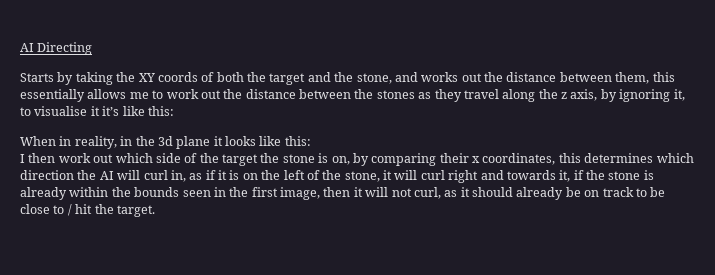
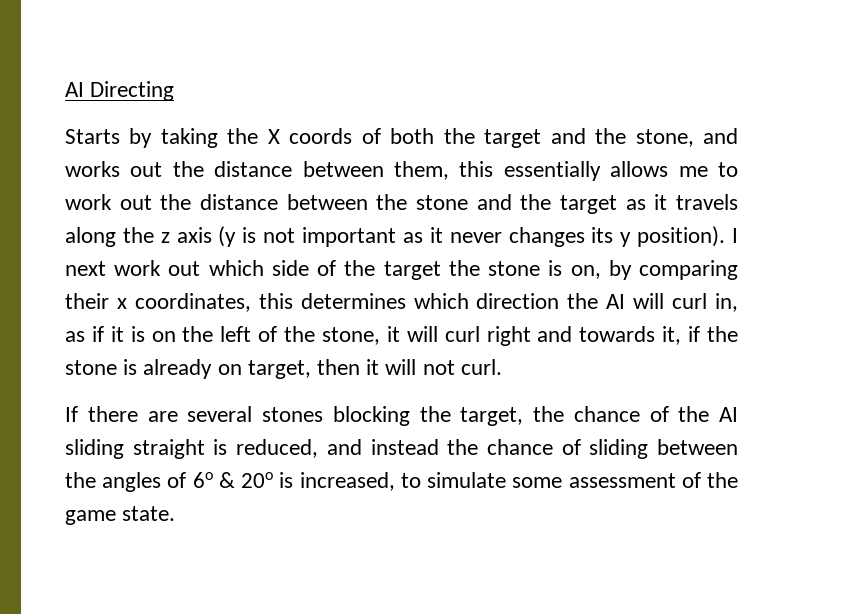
- Starts by taking the XY coords of both the target and the stone, and works out the distance between them, this essentially allows me to work out the distance between the stones as they travel along the z axis, by ignoring it, to visualise it it’s like this:
- When in reality, in the 3d plane it looks like this:
- I then work out which side of the target the stone is on, by comparing their x coordinates, this determines which direction the AI will curl in, as if it is on the left of the stone, it will curl right and towards it, if the stone is already within the bounds seen in the first image, then it will not curl, as it should already be on track to be close to / hit the target.
+ Starts by taking the X coords of both the target and the stone, and works out the distance between them, this essentially allows me to work out the distance between the stone and the target as it travels along the z axis (y is not important as it never changes its y position). I next work out which side of the target the stone is on, by comparing their x coordinates, this determines which direction the AI will curl in, as if it is on the left of the stone, it will curl right and towards it, if the stone is already on target, then it will not curl.
+ If there are several stones blocking the target, the chance of the AI sliding straight is reduced, and instead the chance of sliding between the angles of 6o & 20o is increased, to simulate some assessment of the game state.

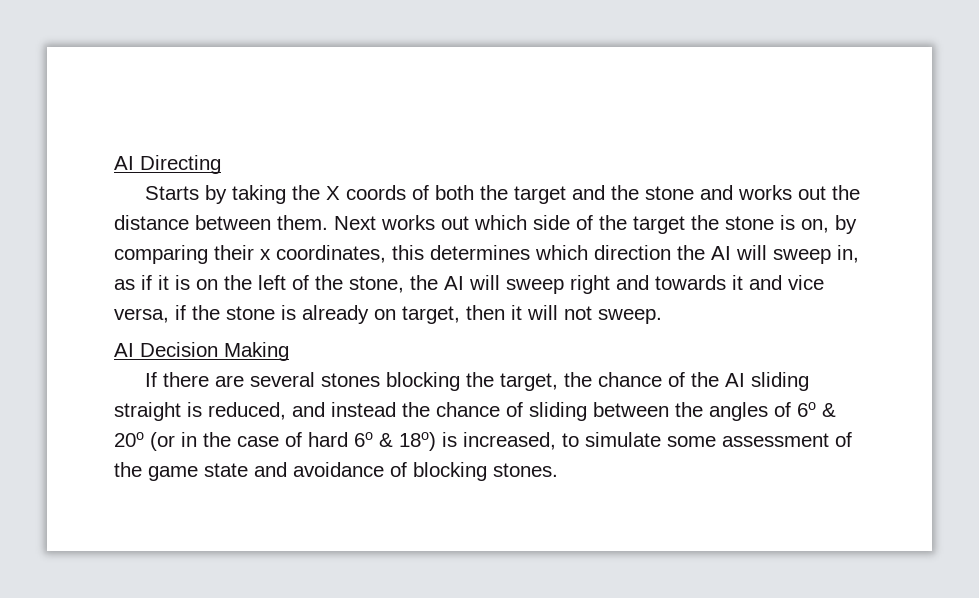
- Starts by taking the X coords of both the target and the stone, and works out the distance between them, this essentially allows me to work out the distance between the stone and the target as it travels along the z axis (y is not important as it never changes its y position). I next work out which side of the target the stone is on, by comparing their x coordinates, this determines which direction the AI will curl in, as if it is on the left of the stone, it will curl right and towards it, if the stone is already on target, then it will not curl.
+ Starts by taking the X coords of both the target and the stone and works out the distance between them. Next works out which side of the target the stone is on, by comparing their x coordinates, this determines which direction the AI will sweep in, as if it is on the left of the stone, the AI will sweep right and towards it and vice versa, if the stone is already on target, then it will not sweep.
+ AI Decision Making
- If there are several stones blocking the target, the chance of the AI sliding straight is reduced, and instead the chance of sliding between the angles of 6o & 20o is increased, to simulate some assessment of the game state.
+ If there are several stones blocking the target, the chance of the AI sliding straight is reduced, and instead the chance of sliding between the angles of 6o & 20o (or in the case of hard 6o & 18o) is increased, to simulate some assessment of the game state and avoidance of blocking stones.

